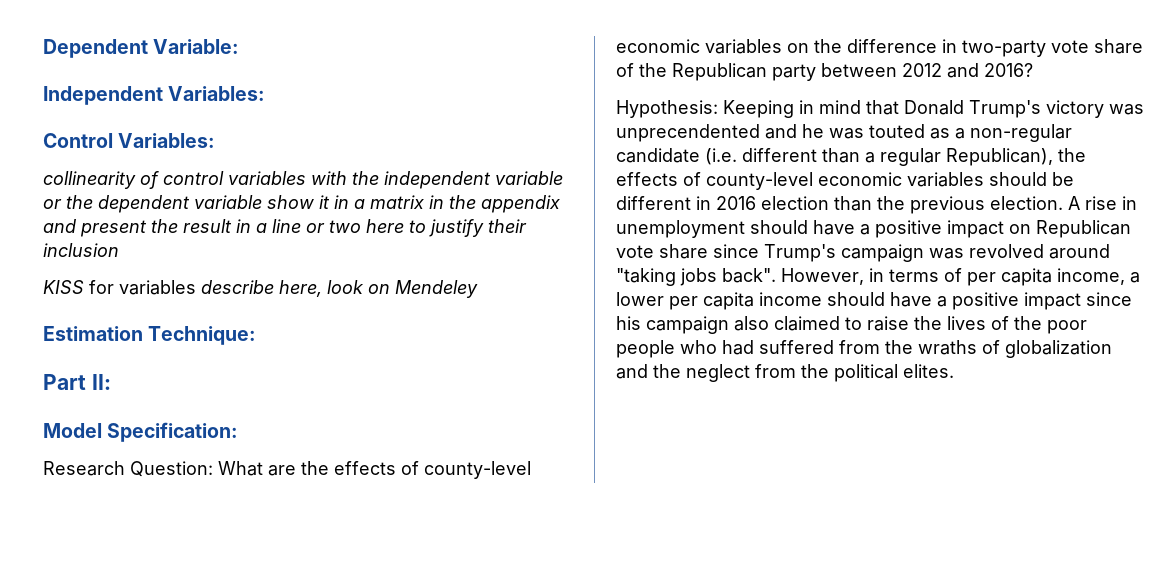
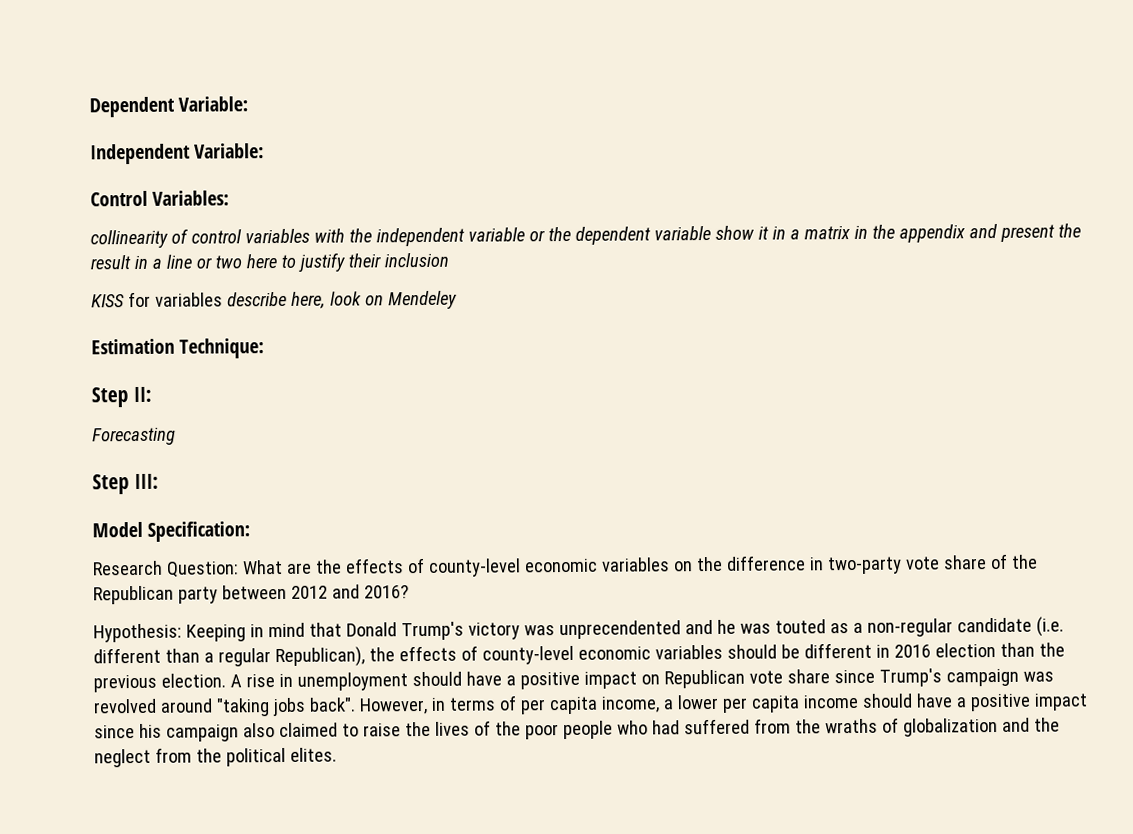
- Independent Variables:
+ Independent Variable:
- Part II:
+ Step II:
+ Forecasting
+ Step III:

